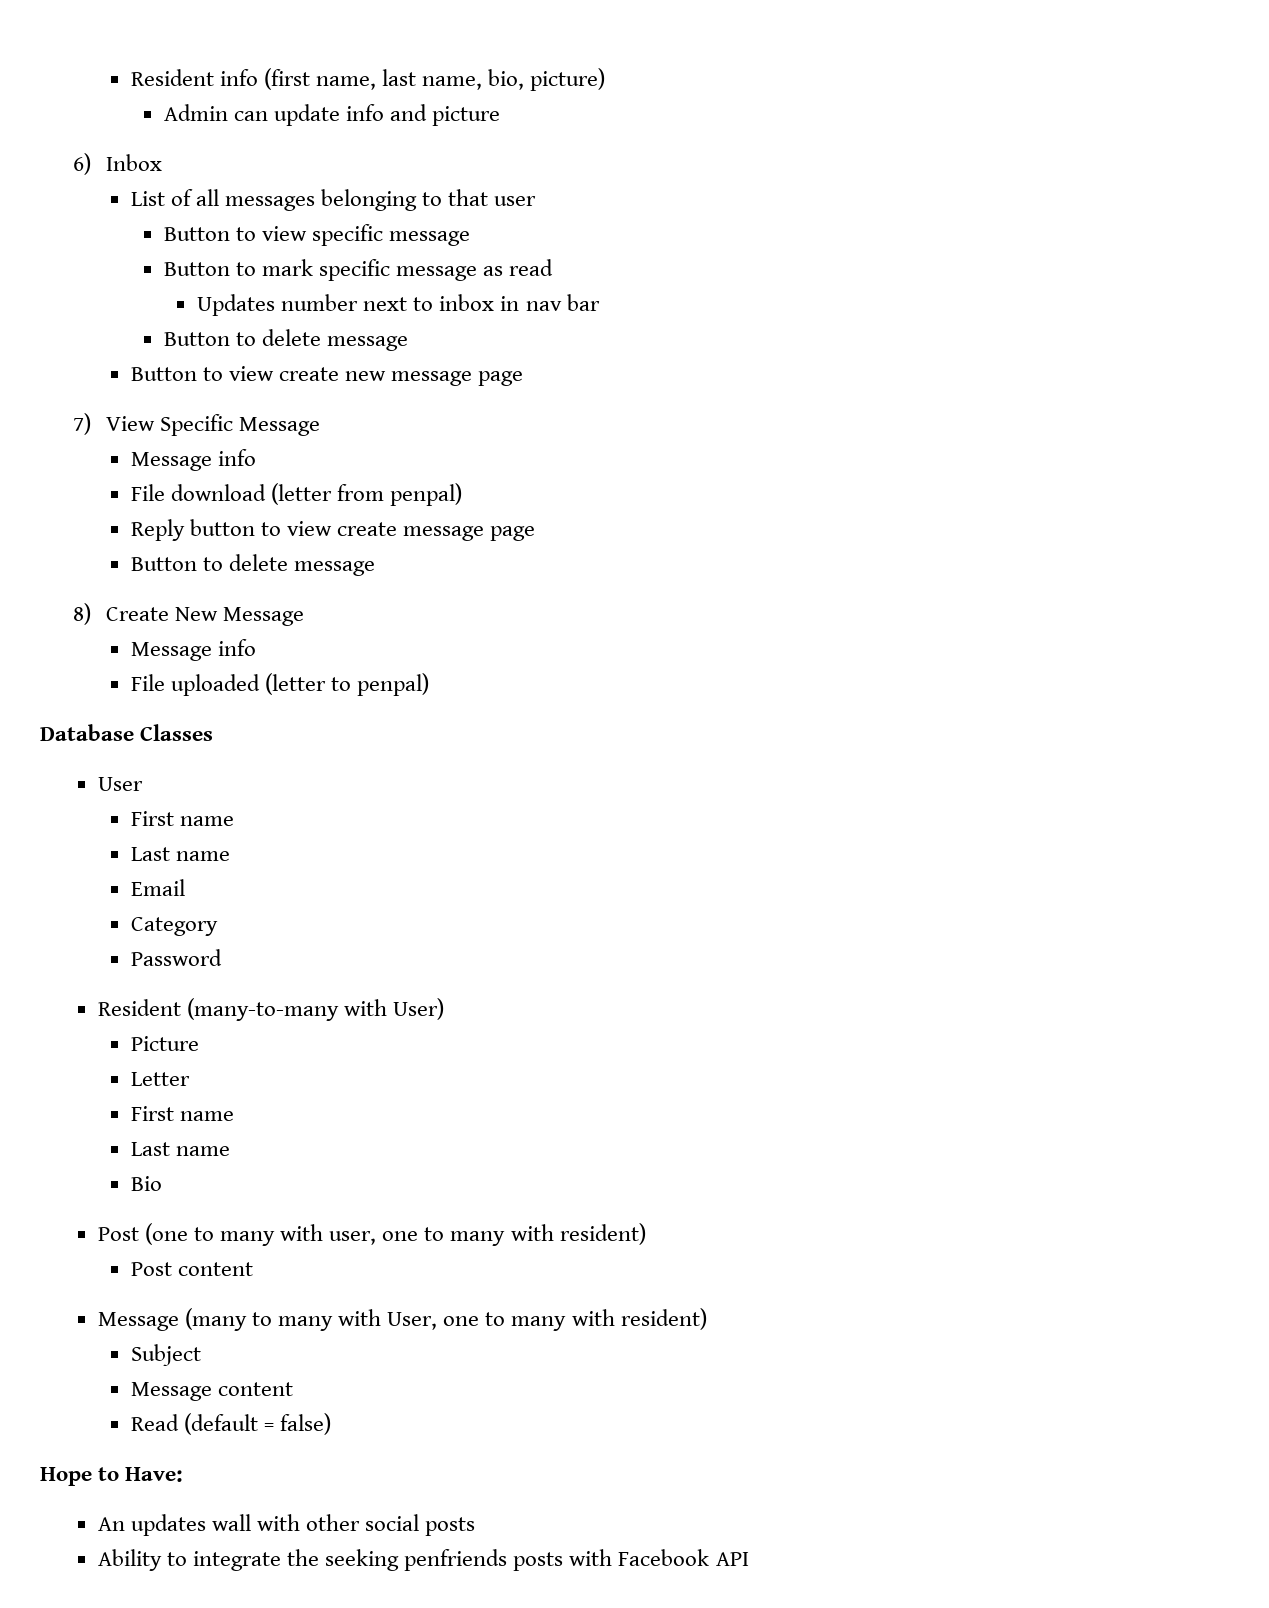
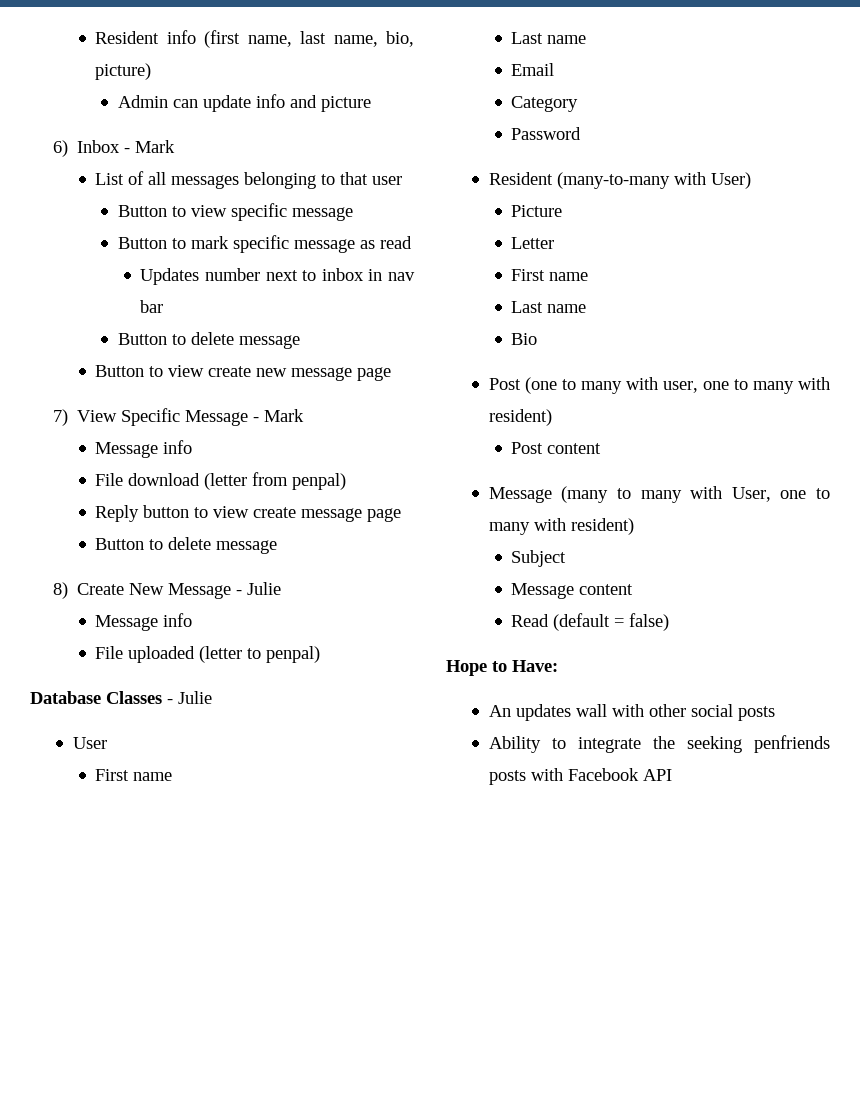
- 6) Inbox
+ 6) Inbox - Mark
- 7) View Specific Message
+ 7) View Specific Message - Mark
- 8) Create New Message
+ 8) Create New Message - Julie
- Database Classes
+ Database Classes - Julie

